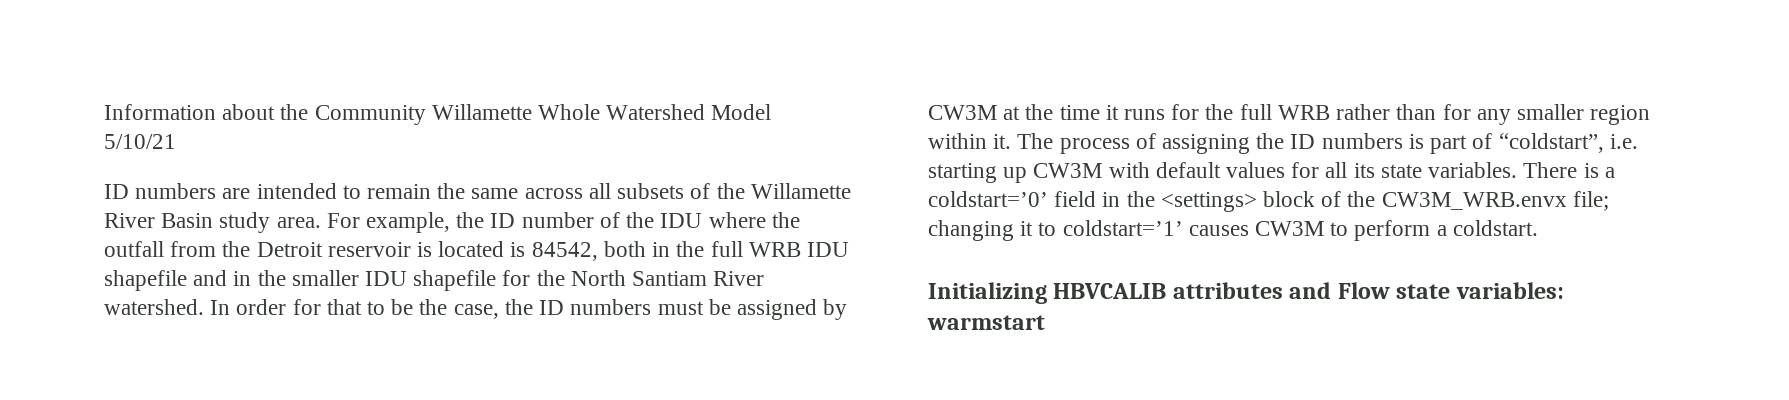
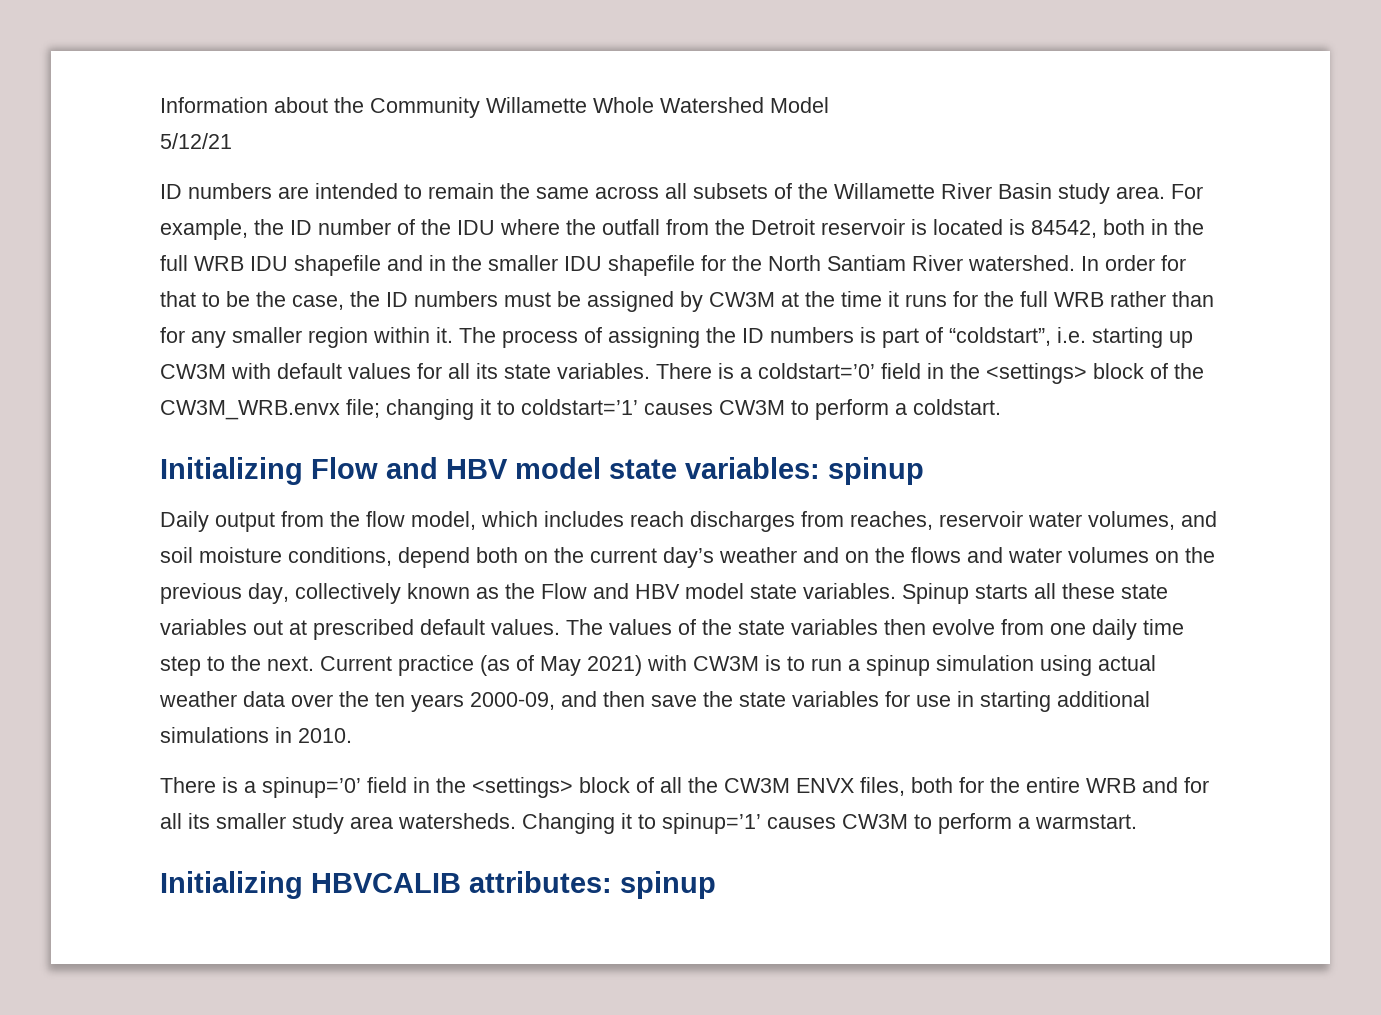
- 5/10/21
+ 5/12/21
- Initializing HBVCALIB attributes and Flow state variables: warmstart
+ Initializing Flow and HBV model state variables: spinup
+ Daily output from the flow model, which includes reach discharges from reaches, reservoir water volumes, and soil moisture conditions, depend both on the current day’s weather and on the flows and water volumes on the previous day, collectively known as the Flow and HBV model state variables. Spinup starts all these state variables out at prescribed default values. The values of the state variables then evolve from one daily time step to the next. Current practice (as of May 2021) with CW3M is to run a spinup simulation using actual weather data over the ten years 2000-09, and then save the state variables for use in starting additional simulations in 2010.
+ There is a spinup=’0’ field in the <settings> block of all the CW3M ENVX files, both for the entire WRB and for all its smaller study area watersheds. Changing it to spinup=’1’ causes CW3M to perform a warmstart.
+ Initializing HBVCALIB attributes: spinup

